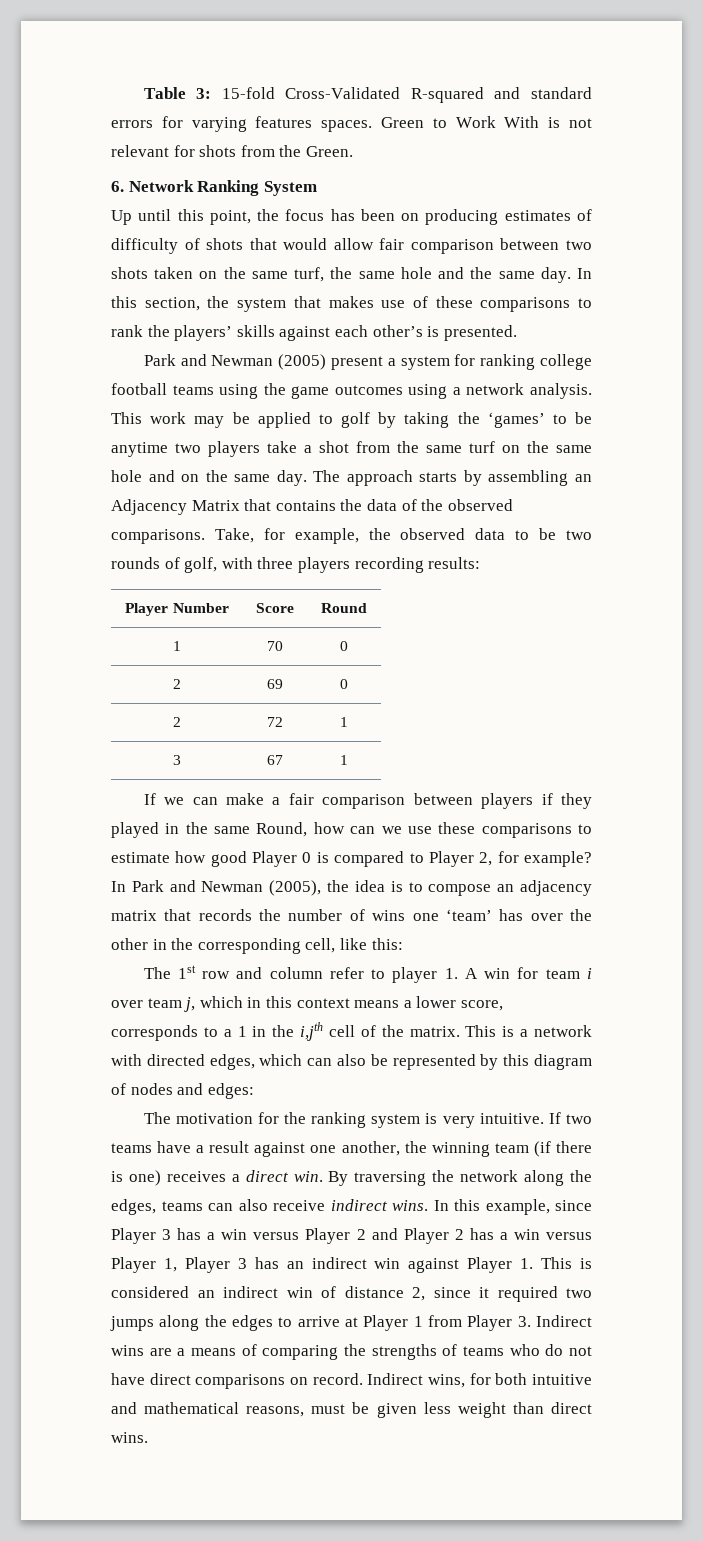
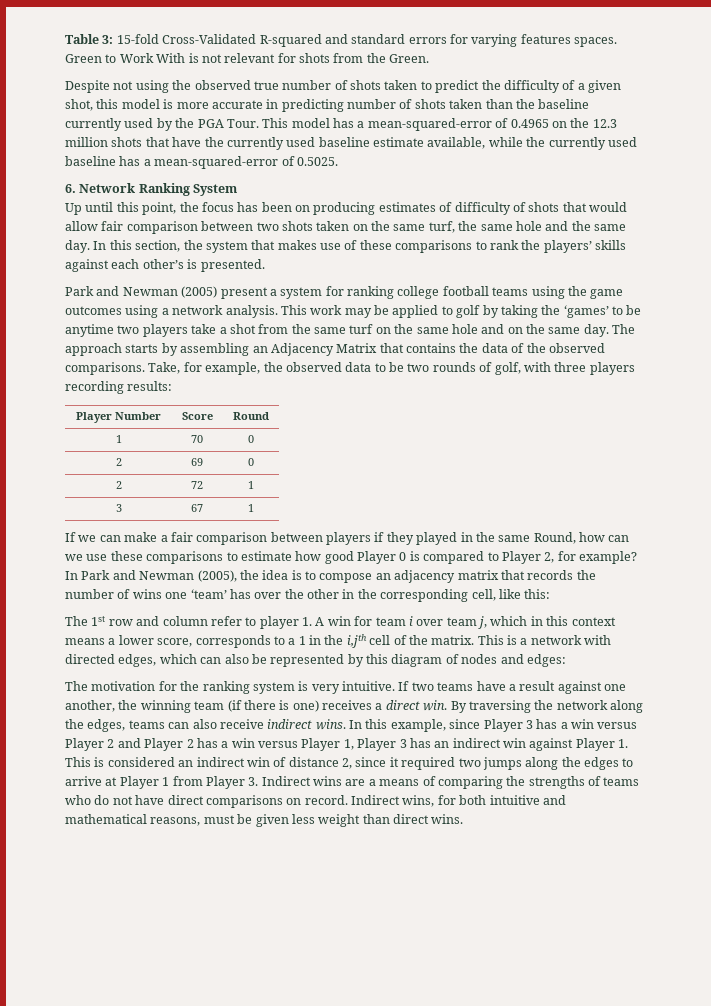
+ Despite not using the observed true number of shots taken to predict the difficulty of a given shot, this model is more accurate in predicting number of shots taken than the baseline currently used by the PGA Tour. This model has a mean-squared-error of 0.4965 on the 12.3 million shots that have the currently used baseline estimate available, while the currently used baseline has a mean-squared-error of 0.5025.

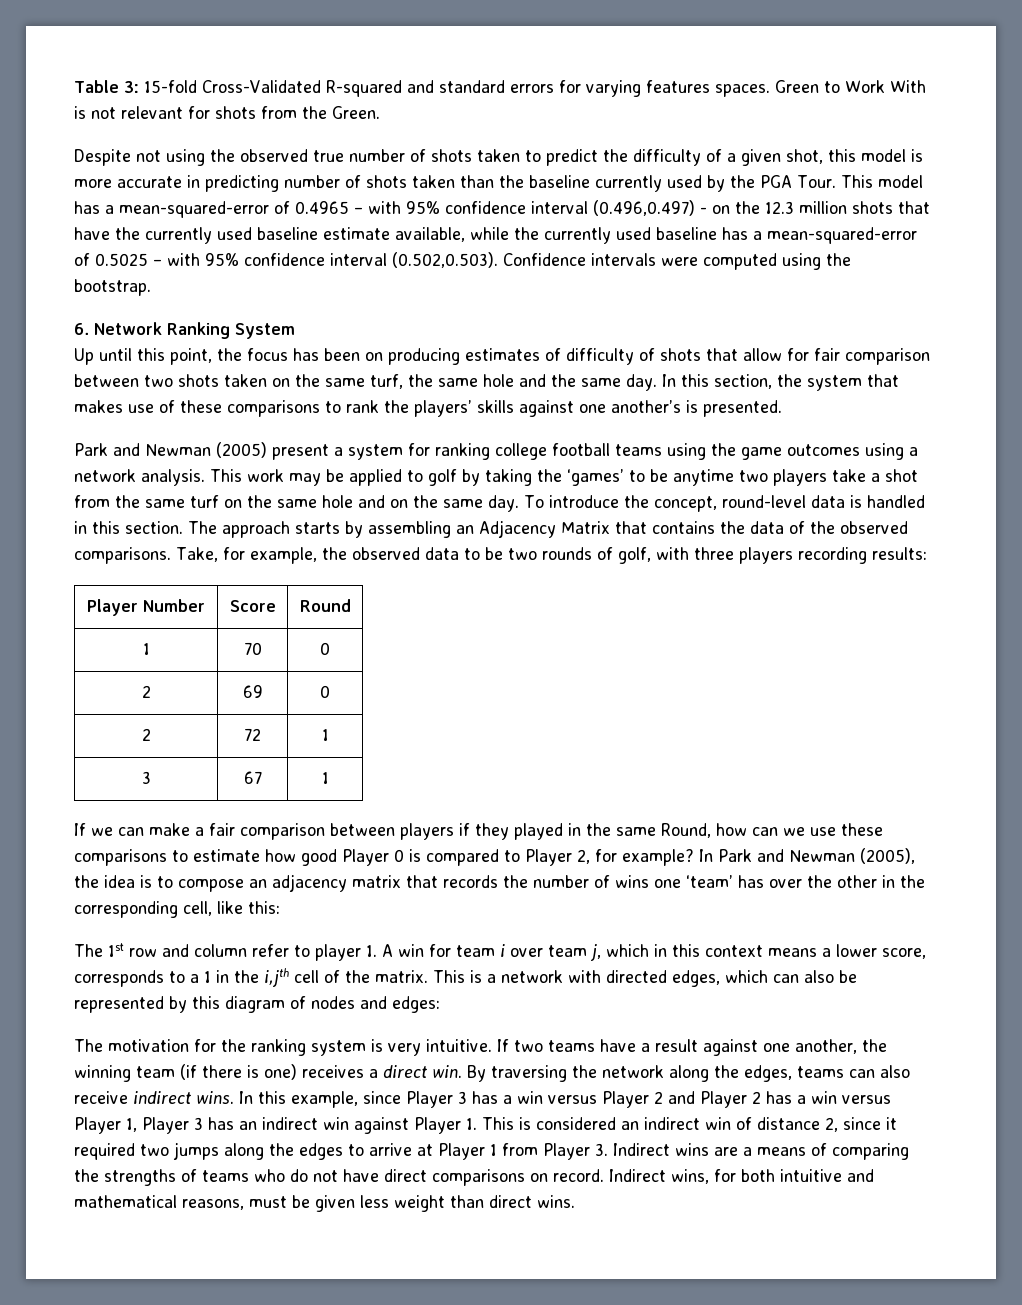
- This model has a mean-squared-error of 0.4965 on the 12.3 million shots that have the currently used baseline estimate available, while the currently used baseline has a mean-squared-error of 0.5025.
+ This model has a mean-squared-error of 0.4965 – with 95% confidence interval (0.496,0.497) - on the 12.3 million shots that have the currently used baseline estimate available, while the currently used baseline has a mean-squared-error of 0.5025 – with 95% confidence interval (0.502,0.503). Confidence intervals were computed using the bootstrap.
- Up until this point, the focus has been on producing estimates of difficulty of shots that would allow fair comparison between two shots taken on the same turf, the same hole and the same day.
+ Up until this point, the focus has been on producing estimates of difficulty of shots that allow for fair comparison between two shots taken on the same turf, the same hole and the same day.
- In this section, the system that makes use of these comparisons to rank the players’ skills against each other’s is presented.
+ In this section, the system that makes use of these comparisons to rank the players’ skills against one another’s is presented.
+ To introduce the concept, round-level data is handled in this section.

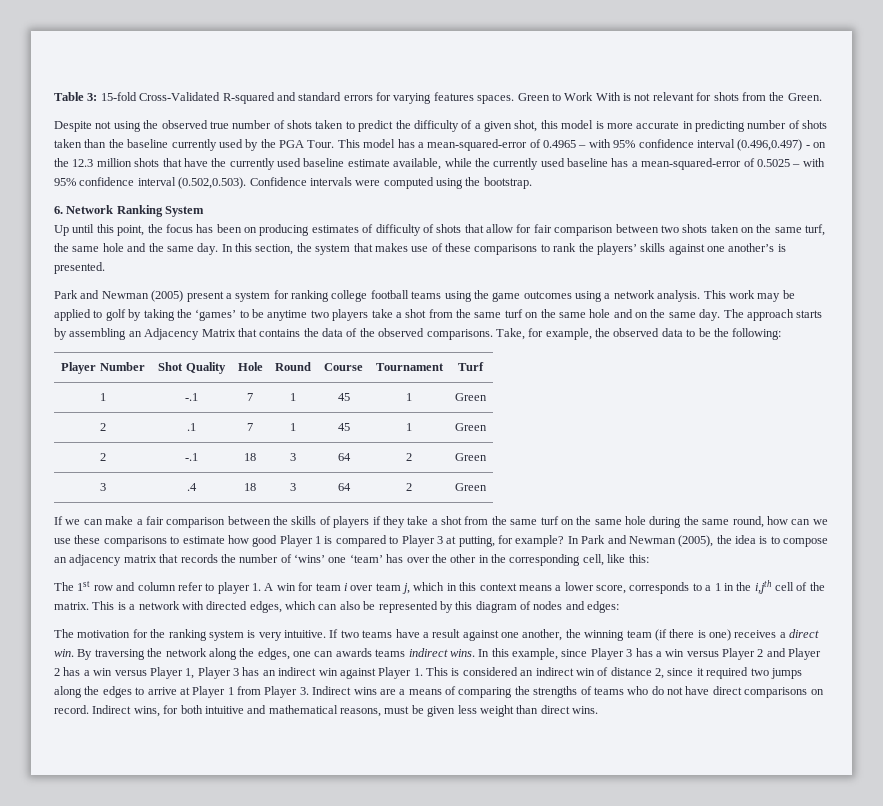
- To introduce the concept, round-level data is handled in this section.
- Take, for example, the observed data to be two rounds of golf, with three players recording results:
- Player Number | Score | Round
- 1 | 70 | 0
- 2 | 69 | 0
- 2 | 72 | 1
- 3 | 67 | 1
+ Take, for example, the observed data to be the following:
+ Player Number | Shot Quality | Hole | Round | Course | Tournament | Turf
+ 1 | -.1 | 7 | 1 | 45 | 1 | Green
+ 2 | .1 | 7 | 1 | 45 | 1 | Green
+ 2 | -.1 | 18 | 3 | 64 | 2 | Green
+ 3 | .4 | 18 | 3 | 64 | 2 | Green
- If we can make a fair comparison between players if they played in the same Round, how can we use these comparisons to estimate how good Player 0 is compared to Player 2, for example?
+ If we can make a fair comparison between the skills of players if they take a shot from the same turf on the same hole during the same round, how can we use these comparisons to estimate how good Player 1 is compared to Player 3 at putting, for example?
- In Park and Newman (2005), the idea is to compose an adjacency matrix that records the number of wins one ‘team’ has over the other in the corresponding cell, like this:
+ In Park and Newman (2005), the idea is to compose an adjacency matrix that records the number of ‘wins’ one ‘team’ has over the other in the corresponding cell, like this:
- By traversing the network along the edges, teams can also receive indirect wins.
+ By traversing the network along the edges, one can awards teams indirect wins.

